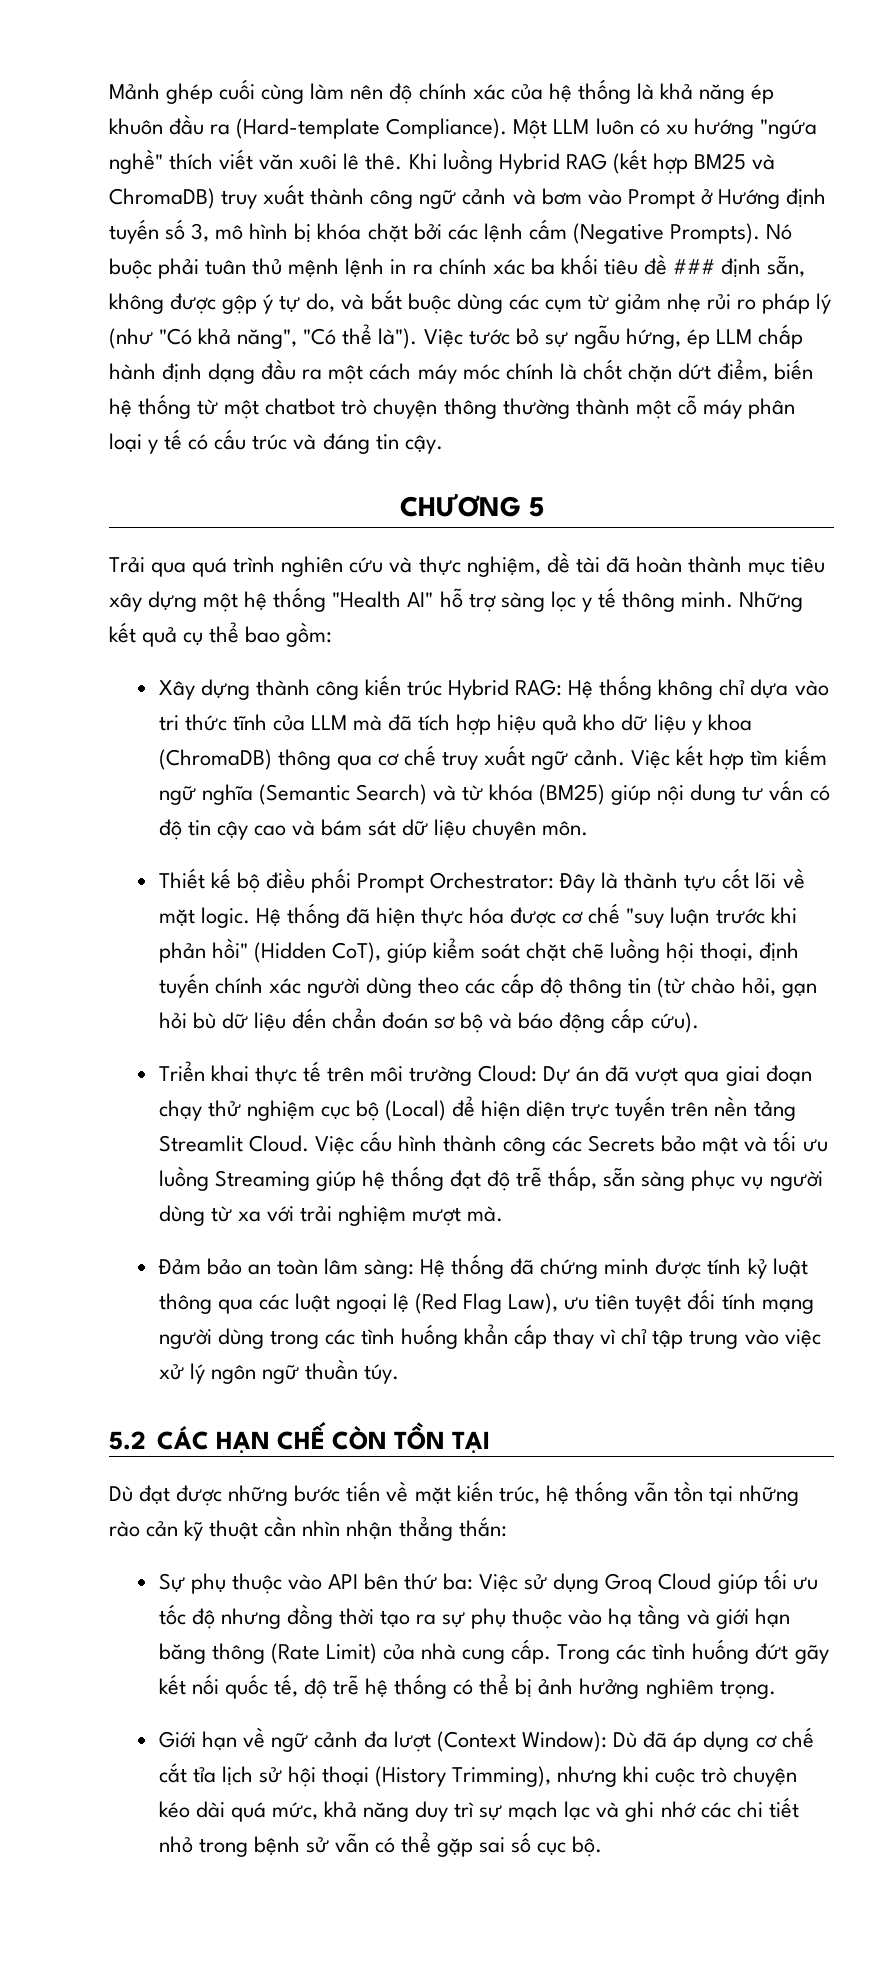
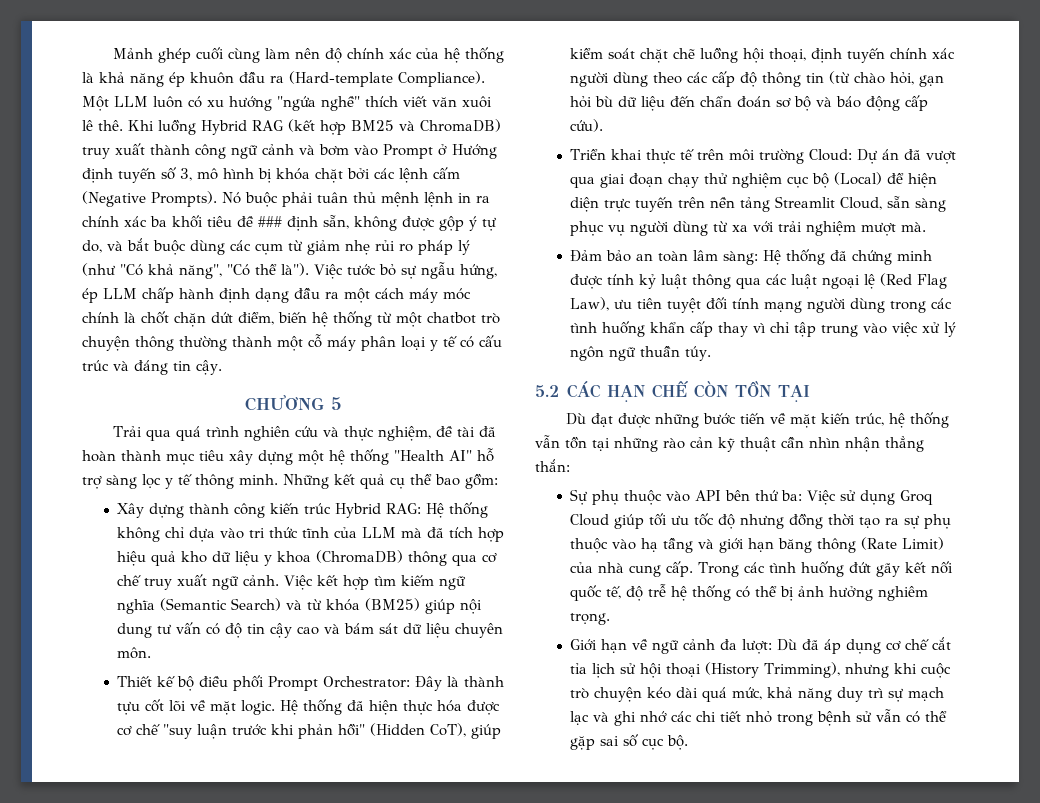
- Triển khai thực tế trên môi trường Cloud: Dự án đã vượt qua giai đoạn chạy thử nghiệm cục bộ (Local) để hiện diện trực tuyến trên nền tảng Streamlit Cloud. Việc cấu hình thành công các Secrets bảo mật và tối ưu luồng Streaming giúp hệ thống đạt độ trễ thấp, sẵn sàng phục vụ người dùng từ xa với trải nghiệm mượt mà.
+ Triển khai thực tế trên môi trường Cloud: Dự án đã vượt qua giai đoạn chạy thử nghiệm cục bộ (Local) để hiện diện trực tuyến trên nền tảng Streamlit Cloud, sẵn sàng phục vụ người dùng từ xa với trải nghiệm mượt mà.
- Giới hạn về ngữ cảnh đa lượt (Context Window): Dù đã áp dụng cơ chế cắt tỉa lịch sử hội thoại (History Trimming), nhưng khi cuộc trò chuyện kéo dài quá mức, khả năng duy trì sự mạch lạc và ghi nhớ các chi tiết nhỏ trong bệnh sử vẫn có thể gặp sai số cục bộ.
+ Giới hạn về ngữ cảnh đa lượt: Dù đã áp dụng cơ chế cắt tỉa lịch sử hội thoại (History Trimming), nhưng khi cuộc trò chuyện kéo dài quá mức, khả năng duy trì sự mạch lạc và ghi nhớ các chi tiết nhỏ trong bệnh sử vẫn có thể gặp sai số cục bộ.

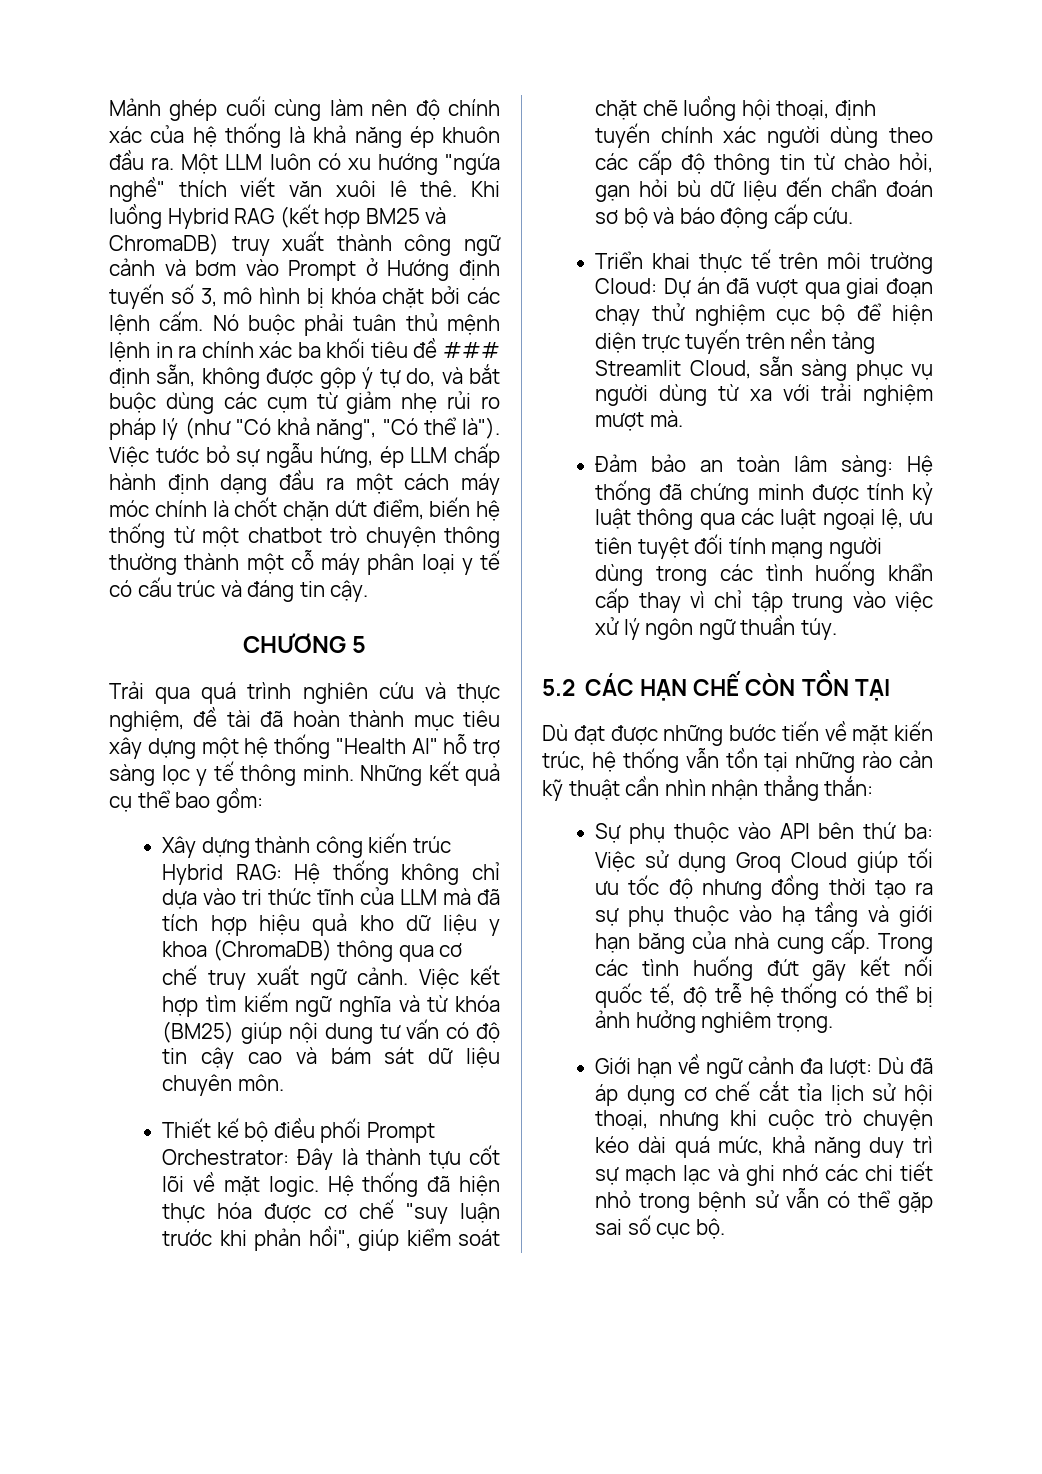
- Mảnh ghép cuối cùng làm nên độ chính xác của hệ thống là khả năng ép khuôn đầu ra (Hard-template Compliance).
+ Mảnh ghép cuối cùng làm nên độ chính xác của hệ thống là khả năng ép khuôn đầu ra.
- Khi luồng Hybrid RAG (kết hợp BM25 và ChromaDB) truy xuất thành công ngữ cảnh và bơm vào Prompt ở Hướng định tuyến số 3, mô hình bị khóa chặt bởi các lệnh cấm (Negative Prompts).
+ Khi luồng Hybrid RAG (kết hợp BM25 và ChromaDB) truy xuất thành công ngữ cảnh và bơm vào Prompt ở Hướng định tuyến số 3, mô hình bị khóa chặt bởi các lệnh cấm.
- Việc kết hợp tìm kiếm ngữ nghĩa (Semantic Search) và từ khóa (BM25) giúp nội dung tư vấn có độ tin cậy cao và bám sát dữ liệu chuyên môn.
+ Việc kết hợp tìm kiếm ngữ nghĩa và từ khóa (BM25) giúp nội dung tư vấn có độ tin cậy cao và bám sát dữ liệu chuyên môn.
- Hệ thống đã hiện thực hóa được cơ chế "suy luận trước khi phản hồi" (Hidden CoT), giúp kiểm soát chặt chẽ luồng hội thoại, định tuyến chính xác người dùng theo các cấp độ thông tin (từ chào hỏi, gạn hỏi bù dữ liệu đến chẩn đoán sơ bộ và báo động cấp cứu).
+ Hệ thống đã hiện thực hóa được cơ chế "suy luận trước khi phản hồi", giúp kiểm soát chặt chẽ luồng hội thoại, định tuyến chính xác người dùng theo các cấp độ thông tin từ chào hỏi, gạn hỏi bù dữ liệu đến chẩn đoán sơ bộ và báo động cấp cứu.
- Triển khai thực tế trên môi trường Cloud: Dự án đã vượt qua giai đoạn chạy thử nghiệm cục bộ (Local) để hiện diện trực tuyến trên nền tảng Streamlit Cloud, sẵn sàng phục vụ người dùng từ xa với trải nghiệm mượt mà.
+ Triển khai thực tế trên môi trường Cloud: Dự án đã vượt qua giai đoạn chạy thử nghiệm cục bộ để hiện diện trực tuyến trên nền tảng Streamlit Cloud, sẵn sàng phục vụ người dùng từ xa với trải nghiệm mượt mà.
- Đảm bảo an toàn lâm sàng: Hệ thống đã chứng minh được tính kỷ luật thông qua các luật ngoại lệ (Red Flag Law), ưu tiên tuyệt đối tính mạng người dùng trong các tình huống khẩn cấp thay vì chỉ tập trung vào việc xử lý ngôn ngữ thuần túy.
+ Đảm bảo an toàn lâm sàng: Hệ thống đã chứng minh được tính kỷ luật thông qua các luật ngoại lệ, ưu tiên tuyệt đối tính mạng người dùng trong các tình huống khẩn cấp thay vì chỉ tập trung vào việc xử lý ngôn ngữ thuần túy.
- Sự phụ thuộc vào API bên thứ ba: Việc sử dụng Groq Cloud giúp tối ưu tốc độ nhưng đồng thời tạo ra sự phụ thuộc vào hạ tầng và giới hạn băng thông (Rate Limit) của nhà cung cấp.
+ Sự phụ thuộc vào API bên thứ ba: Việc sử dụng Groq Cloud giúp tối ưu tốc độ nhưng đồng thời tạo ra sự phụ thuộc vào hạ tầng và giới hạn băng của nhà cung cấp.
- Giới hạn về ngữ cảnh đa lượt: Dù đã áp dụng cơ chế cắt tỉa lịch sử hội thoại (History Trimming), nhưng khi cuộc trò chuyện kéo dài quá mức, khả năng duy trì sự mạch lạc và ghi nhớ các chi tiết nhỏ trong bệnh sử vẫn có thể gặp sai số cục bộ.
+ Giới hạn về ngữ cảnh đa lượt: Dù đã áp dụng cơ chế cắt tỉa lịch sử hội thoại, nhưng khi cuộc trò chuyện kéo dài quá mức, khả năng duy trì sự mạch lạc và ghi nhớ các chi tiết nhỏ trong bệnh sử vẫn có thể gặp sai số cục bộ.

